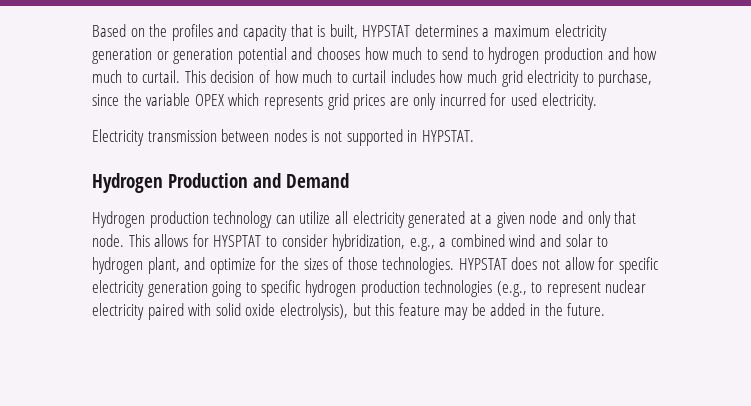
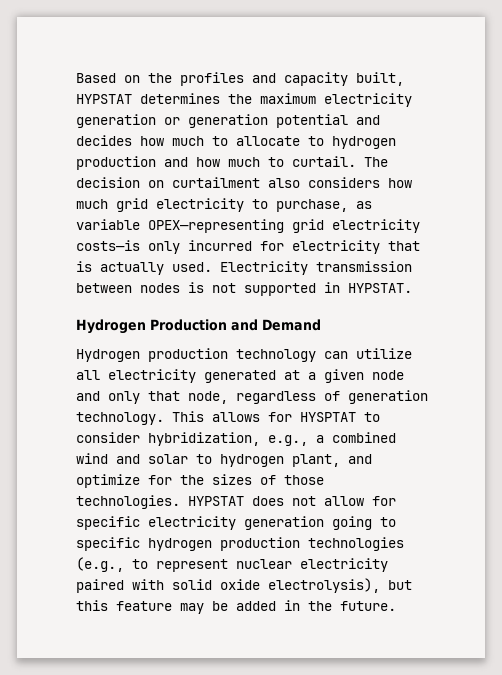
- Based on the profiles and capacity that is built, HYPSTAT determines a maximum electricity generation or generation potential and chooses how much to send to hydrogen production and how much to curtail.
+ Based on the profiles and capacity built, HYPSTAT determines the maximum electricity generation or generation potential and decides how much to allocate to hydrogen production and how much to curtail.
- This decision of how much to curtail includes how much grid electricity to purchase, since the variable OPEX which represents grid prices are only incurred for used electricity.
- Electricity transmission between nodes is not supported in HYPSTAT.
+ The decision on curtailment also considers how much grid electricity to purchase, as variable OPEX—representing grid electricity costs—is only incurred for electricity that is actually used. Electricity transmission between nodes is not supported in HYPSTAT.
- Hydrogen production technology can utilize all electricity generated at a given node and only that node.
+ Hydrogen production technology can utilize all electricity generated at a given node and only that node, regardless of generation technology.

